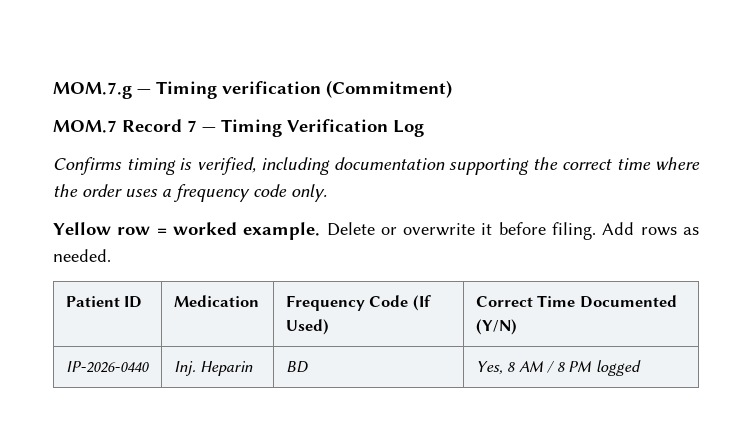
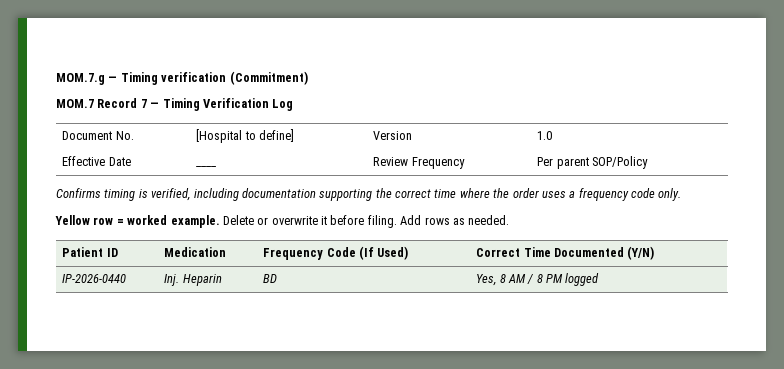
+ Document No. | [Hospital to define] | Version | 1.0
+ Effective Date | ____ | Review Frequency | Per parent SOP/Policy

